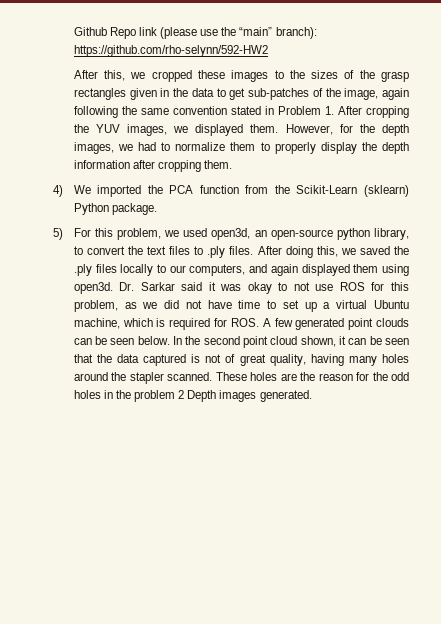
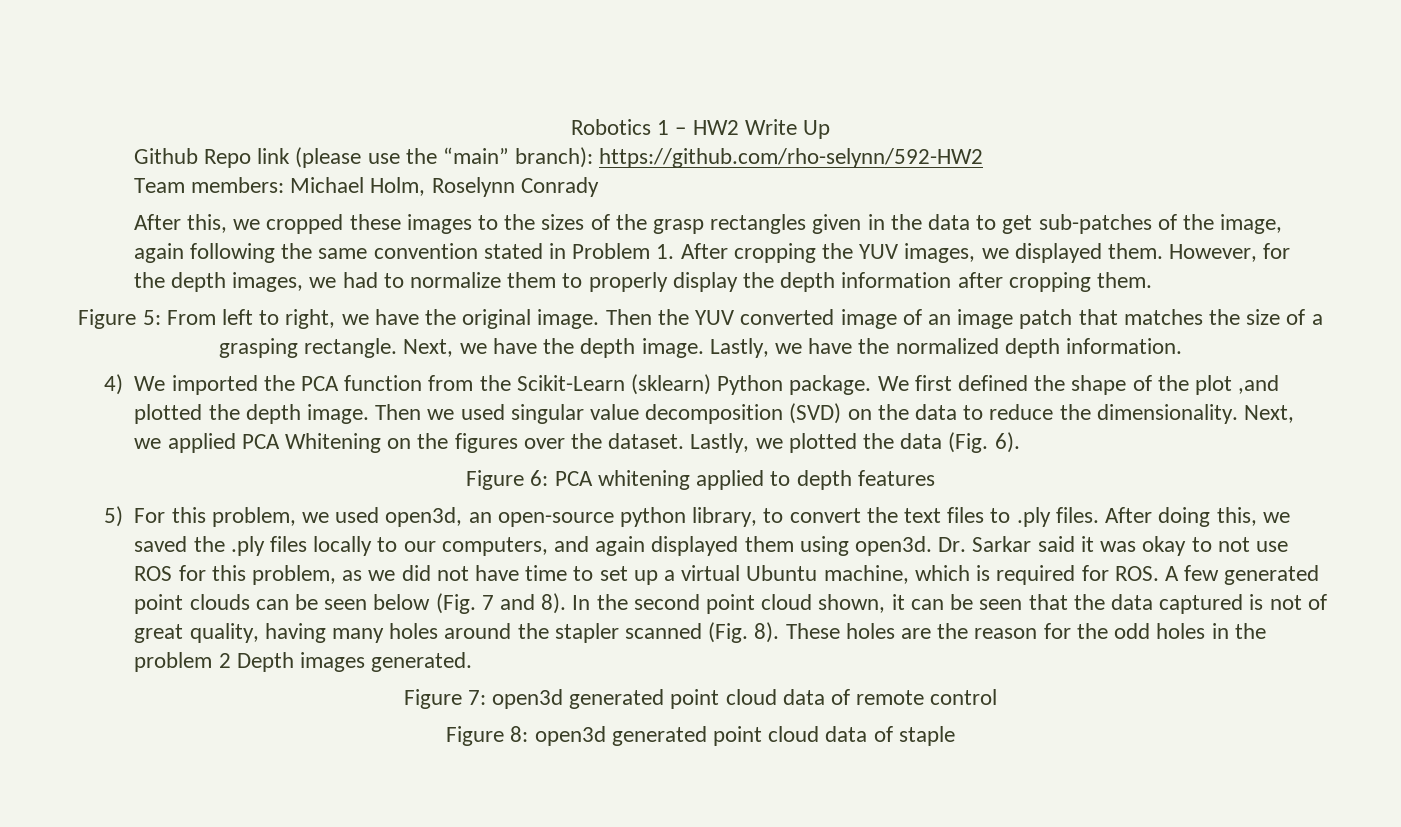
+ Robotics 1 – HW2 Write Up
+ Team members: Michael Holm, Roselynn Conrady
+ Figure 5: From left to right, we have the original image. Then the YUV converted image of an image patch that matches the size of a grasping rectangle. Next, we have the depth image. Lastly, we have the normalized depth information.
+ We first defined the shape of the plot ,and plotted the depth image. Then we used singular value decomposition (SVD) on the data to reduce the dimensionality. Next, we applied PCA Whitening on the figures over the dataset. Lastly, we plotted the data (Fig. 6).
+ Figure 6: PCA whitening applied to depth features
- Dr. Sarkar said it was okay to not use ROS for this problem, as we did not have time to set up a virtual Ubuntu machine, which is required for ROS. A few generated point clouds can be seen below.
+ Dr. Sarkar said it was okay to not use ROS for this problem, as we did not have time to set up a virtual Ubuntu machine, which is required for ROS. A few generated point clouds can be seen below (Fig. 7 and 8).
- In the second point cloud shown, it can be seen that the data captured is not of great quality, having many holes around the stapler scanned.
+ In the second point cloud shown, it can be seen that the data captured is not of great quality, having many holes around the stapler scanned (Fig. 8).
+ Figure 7: open3d generated point cloud data of remote control
+ Figure 8: open3d generated point cloud data of staple

